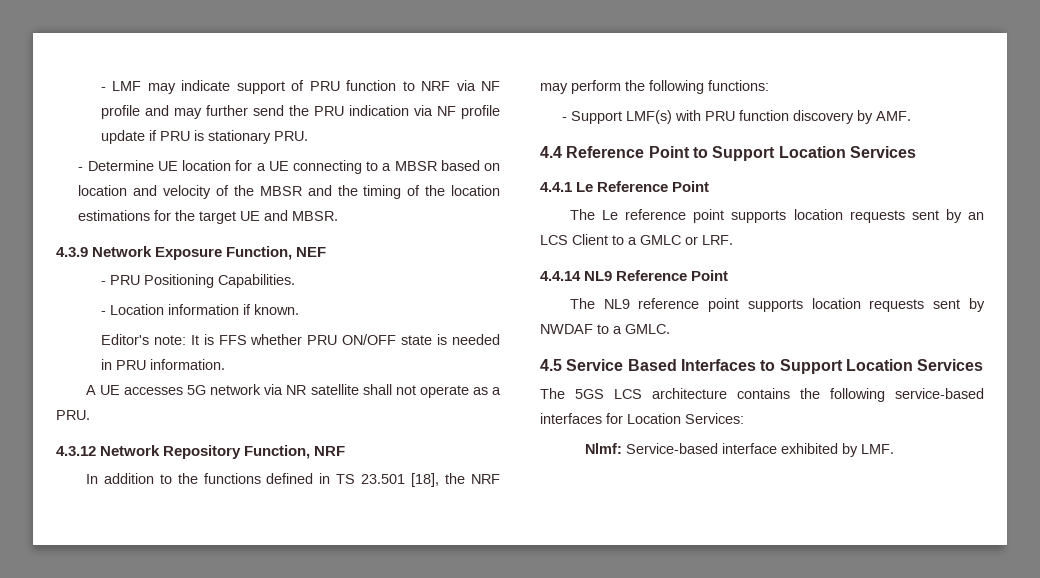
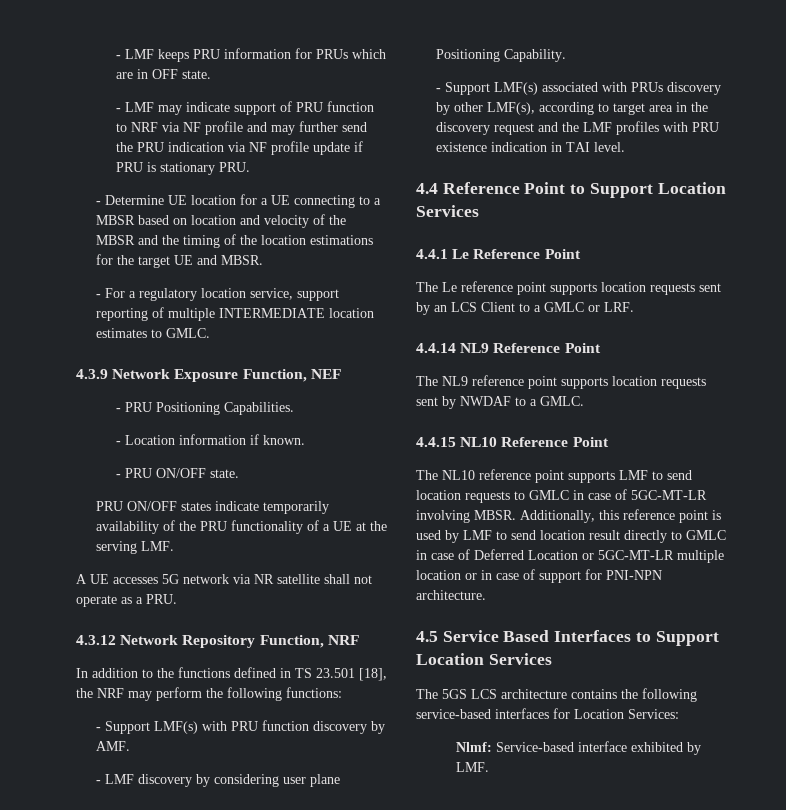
+ - LMF keeps PRU information for PRUs which are in OFF state.
+ - For a regulatory location service, support reporting of multiple INTERMEDIATE location estimates to GMLC.
- Editor's note: It is FFS whether PRU ON/OFF state is needed in PRU information.
+ - PRU ON/OFF state.
+ PRU ON/OFF states indicate temporarily availability of the PRU functionality of a UE at the serving LMF.
+ - LMF discovery by considering user plane Positioning Capability.
+ - Support LMF(s) associated with PRUs discovery by other LMF(s), according to target area in the discovery request and the LMF profiles with PRU existence indication in TAI level.
+ 4.4.15 NL10 Reference Point
+ The NL10 reference point supports LMF to send location requests to GMLC in case of 5GC-MT-LR involving MBSR. Additionally, this reference point is used by LMF to send location result directly to GMLC in case of Deferred Location or 5GC-MT-LR multiple location or in case of support for PNI-NPN architecture.

